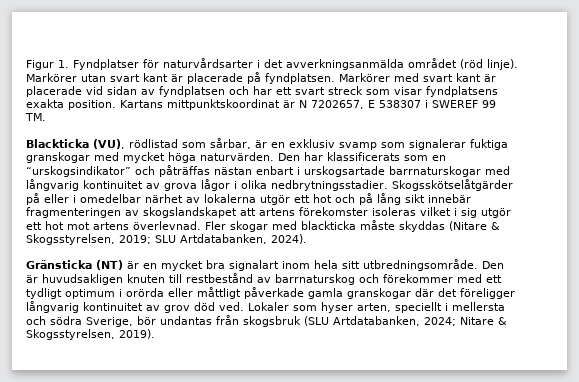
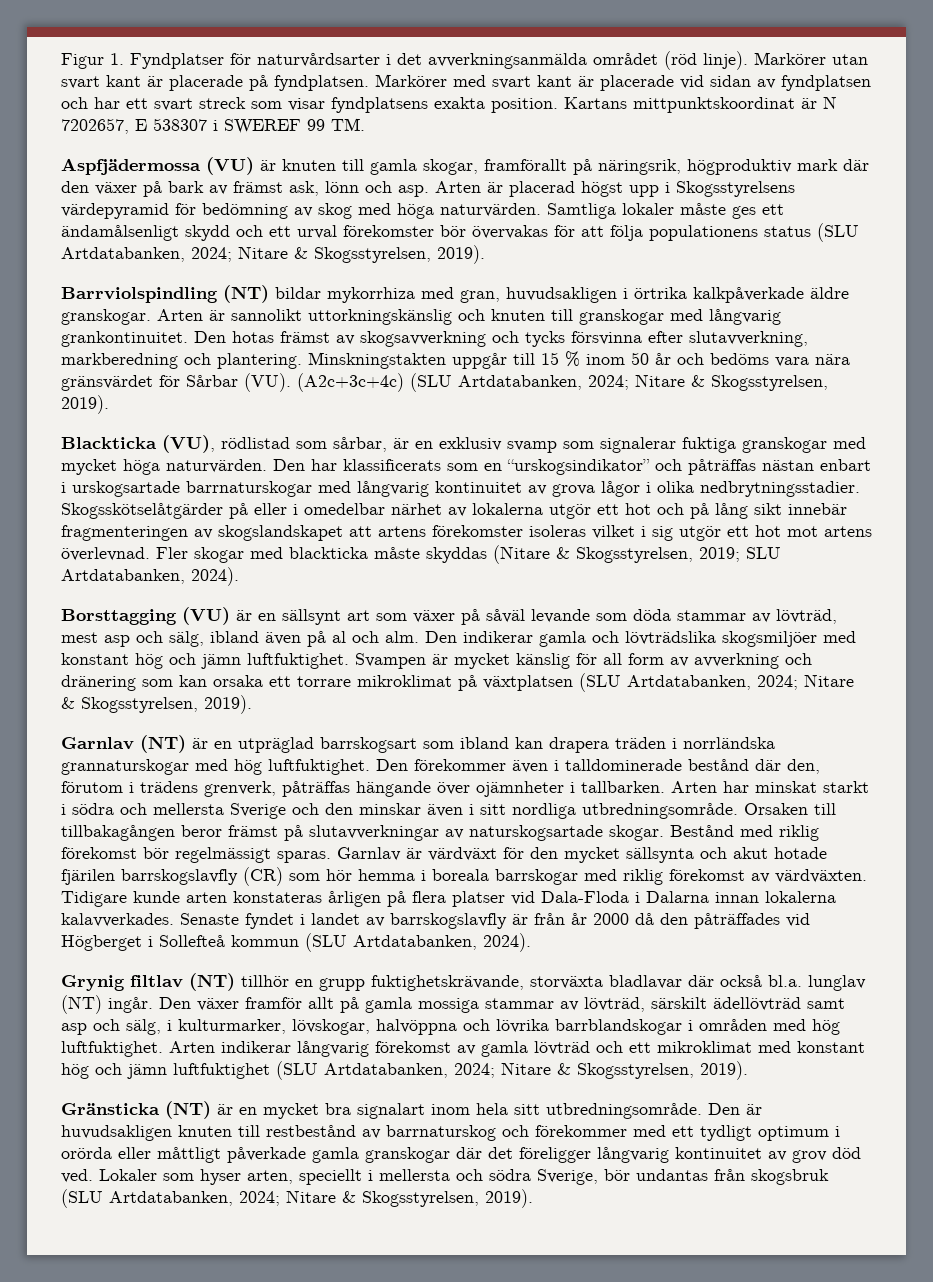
+ Aspfjädermossa (VU) är knuten till gamla skogar, framförallt på näringsrik, högproduktiv mark där den växer på bark av främst ask, lönn och asp. Arten är placerad högst upp i Skogsstyrelsens värdepyramid för bedömning av skog med höga naturvärden. Samtliga lokaler måste ges ett ändamålsenligt skydd och ett urval förekomster bör övervakas för att följa populationens status (SLU Artdatabanken, 2024; Nitare & Skogsstyrelsen, 2019).
+ Barrviolspindling (NT) bildar mykorrhiza med gran, huvudsakligen i örtrika kalkpåverkade äldre granskogar. Arten är sannolikt uttorkningskänslig och knuten till granskogar med långvarig grankontinuitet. Den hotas främst av skogsavverkning och tycks försvinna efter slutavverkning, markberedning och plantering. Minskningstakten uppgår till 15 % inom 50 år och bedöms vara nära gränsvärdet för Sårbar (VU). (A2c+3c+4c) (SLU Artdatabanken, 2024; Nitare & Skogsstyrelsen, 2019).
+ Borsttagging (VU) är en sällsynt art som växer på såväl levande som döda stammar av lövträd, mest asp och sälg, ibland även på al och alm. Den indikerar gamla och lövträdslika skogsmiljöer med konstant hög och jämn luftfuktighet. Svampen är mycket känslig för all form av avverkning och dränering som kan orsaka ett torrare mikroklimat på växtplatsen (SLU Artdatabanken, 2024; Nitare & Skogsstyrelsen, 2019).
+ Garnlav (NT) är en utpräglad barrskogsart som ibland kan drapera träden i norrländska grannaturskogar med hög luftfuktighet. Den förekommer även i talldominerade bestånd där den, förutom i trädens grenverk, påträffas hängande över ojämnheter i tallbarken. Arten har minskat starkt i södra och mellersta Sverige och den minskar även i sitt nordliga utbredningsområde. Orsaken till tillbakagången beror främst på slutavverkningar av naturskogsartade skogar. Bestånd med riklig förekomst bör regelmässigt sparas. Garnlav är värdväxt för den mycket sällsynta och akut hotade fjärilen barrskogslavfly (CR) som hör hemma i boreala barrskogar med riklig förekomst av värdväxten. Tidigare kunde arten konstateras årligen på flera platser vid Dala-Floda i Dalarna innan lokalerna kalavverkades. Senaste fyndet i landet av barrskogslavfly är från år 2000 då den påträffades vid Högberget i Sollefteå kommun (SLU Artdatabanken, 2024).
+ Grynig filtlav (NT) tillhör en grupp fuktighetskrävande, storväxta bladlavar där också bl.a. lunglav (NT) ingår. Den växer framför allt på gamla mossiga stammar av lövträd, särskilt ädellövträd samt asp och sälg, i kulturmarker, lövskogar, halvöppna och lövrika barrblandskogar i områden med hög luftfuktighet. Arten indikerar långvarig förekomst av gamla lövträd och ett mikroklimat med konstant hög och jämn luftfuktighet (SLU Artdatabanken, 2024; Nitare & Skogsstyrelsen, 2019).

